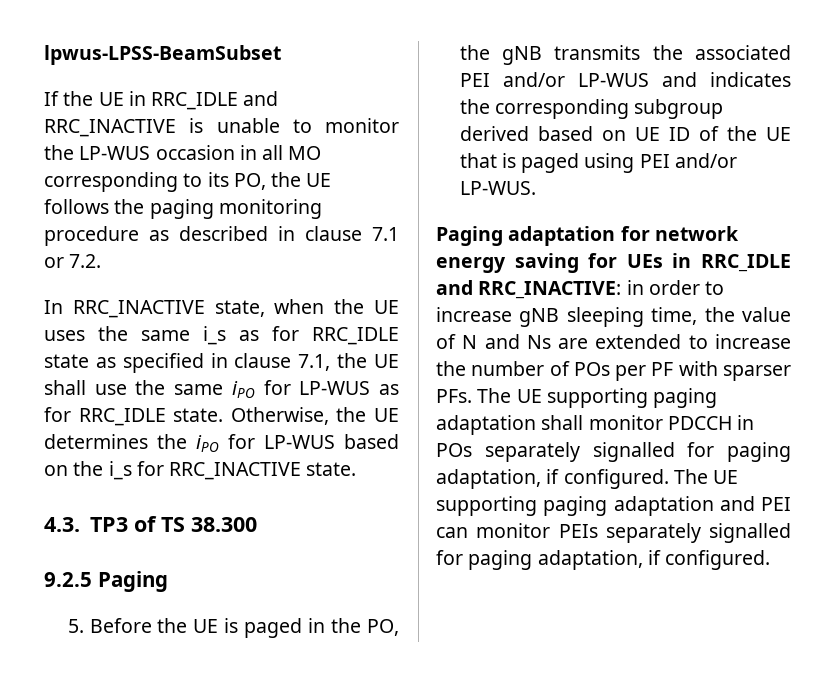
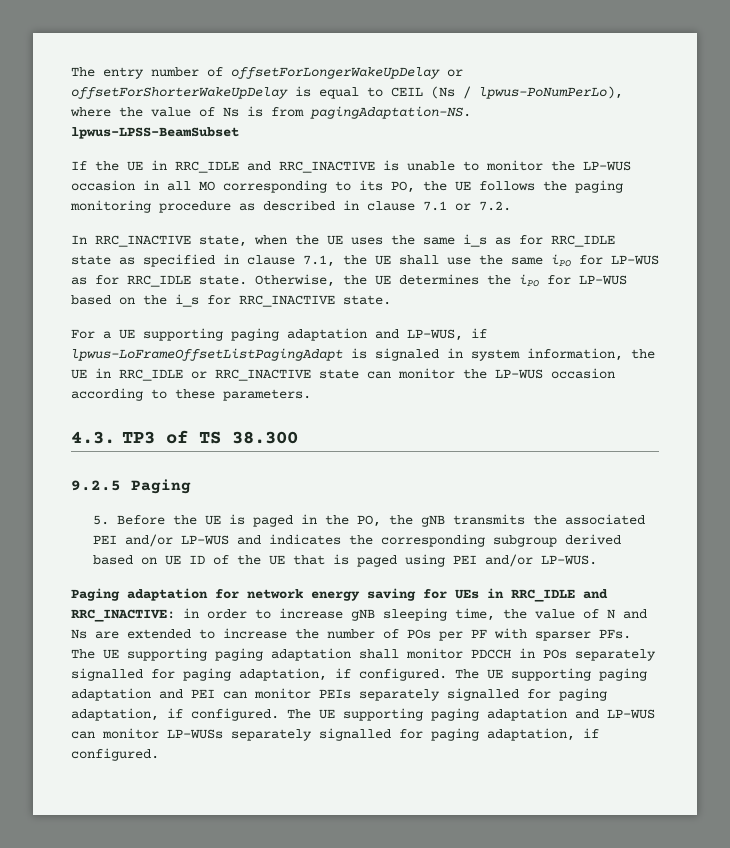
+ The entry number of offsetForLongerWakeUpDelay or offsetForShorterWakeUpDelay is equal to CEIL (Ns / lpwus-PoNumPerLo), where the value of Ns is from pagingAdaptation-NS.
+ For a UE supporting paging adaptation and LP-WUS, if lpwus-LoFrameOffsetListPagingAdapt is signaled in system information, the UE in RRC_IDLE or RRC_INACTIVE state can monitor the LP-WUS occasion according to these parameters.
+ The UE supporting paging adaptation and LP-WUS can monitor LP-WUSs separately signalled for paging adaptation, if configured.

